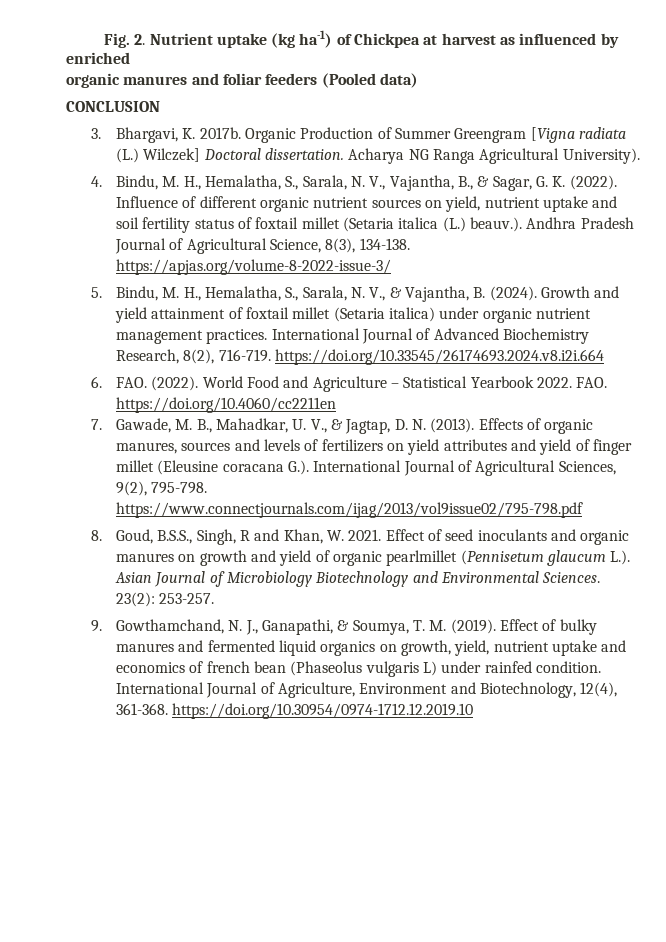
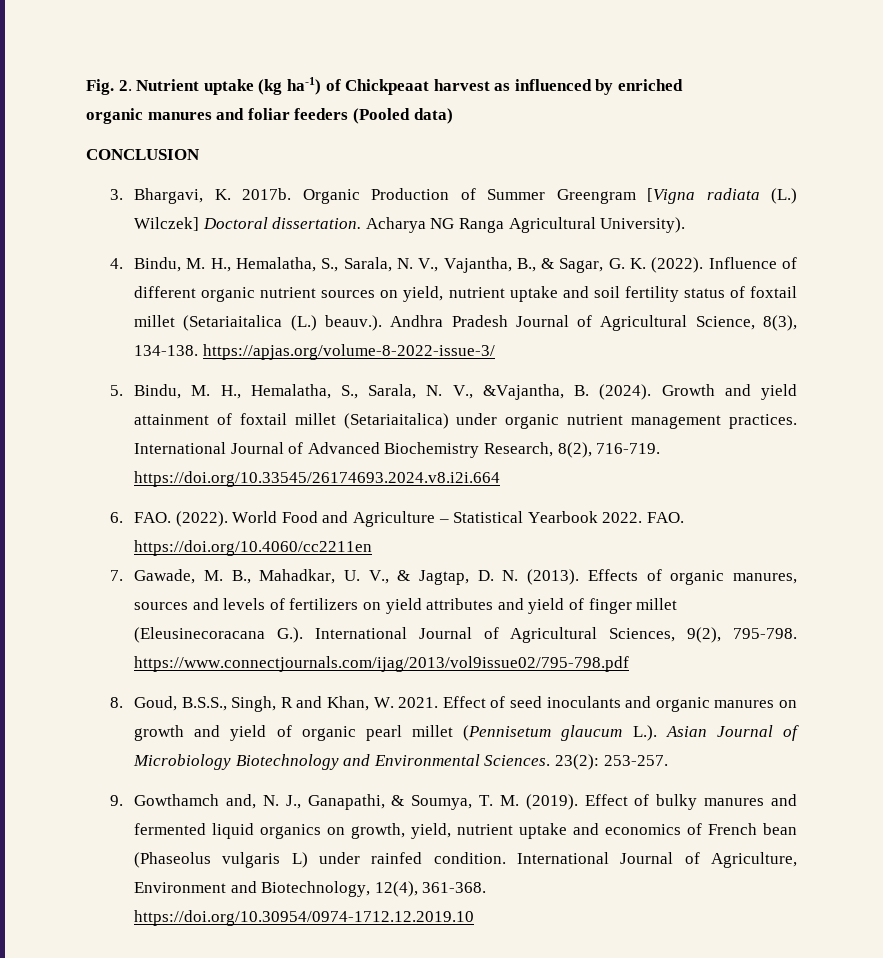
- Fig. 2. Nutrient uptake (kg ha-1) of Chickpea at harvest as influenced by enriched
+ Fig. 2. Nutrient uptake (kg ha-1) of Chickpeaat harvest as influenced by enriched
- Influence of different organic nutrient sources on yield, nutrient uptake and soil fertility status of foxtail millet (Setaria italica (L.) beauv.). Andhra Pradesh Journal of Agricultural Science, 8(3), 134-138. https://apjas.org/volume-8-2022-issue-3/
+ Influence of different organic nutrient sources on yield, nutrient uptake and soil fertility status of foxtail millet (Setariaitalica (L.) beauv.). Andhra Pradesh Journal of Agricultural Science, 8(3), 134-138. https://apjas.org/volume-8-2022-issue-3/
- 5. Bindu, M. H., Hemalatha, S., Sarala, N. V., & Vajantha, B. (2024).
+ 5. Bindu, M. H., Hemalatha, S., Sarala, N. V., &Vajantha, B. (2024).
- Growth and yield attainment of foxtail millet (Setaria italica) under organic nutrient management practices.
+ Growth and yield attainment of foxtail millet (Setariaitalica) under organic nutrient management practices.
- Effects of organic manures, sources and levels of fertilizers on yield attributes and yield of finger millet (Eleusine coracana G.). International Journal of Agricultural Sciences, 9(2), 795-798. https://www.connectjournals.com/ijag/2013/vol9issue02/795-798.pdf
+ Effects of organic manures, sources and levels of fertilizers on yield attributes and yield of finger millet (Eleusinecoracana G.). International Journal of Agricultural Sciences, 9(2), 795-798. https://www.connectjournals.com/ijag/2013/vol9issue02/795-798.pdf
- Effect of seed inoculants and organic manures on growth and yield of organic pearlmillet (Pennisetum glaucum L.). Asian Journal of Microbiology Biotechnology and Environmental Sciences.
+ Effect of seed inoculants and organic manures on growth and yield of organic pearl millet (Pennisetum glaucum L.). Asian Journal of Microbiology Biotechnology and Environmental Sciences.
- 9. Gowthamchand, N. J., Ganapathi, & Soumya, T. M. (2019).
+ 9. Gowthamch and, N. J., Ganapathi, & Soumya, T. M. (2019).
- Effect of bulky manures and fermented liquid organics on growth, yield, nutrient uptake and economics of french bean (Phaseolus vulgaris L) under rainfed condition.
+ Effect of bulky manures and fermented liquid organics on growth, yield, nutrient uptake and economics of French bean (Phaseolus vulgaris L) under rainfed condition.

